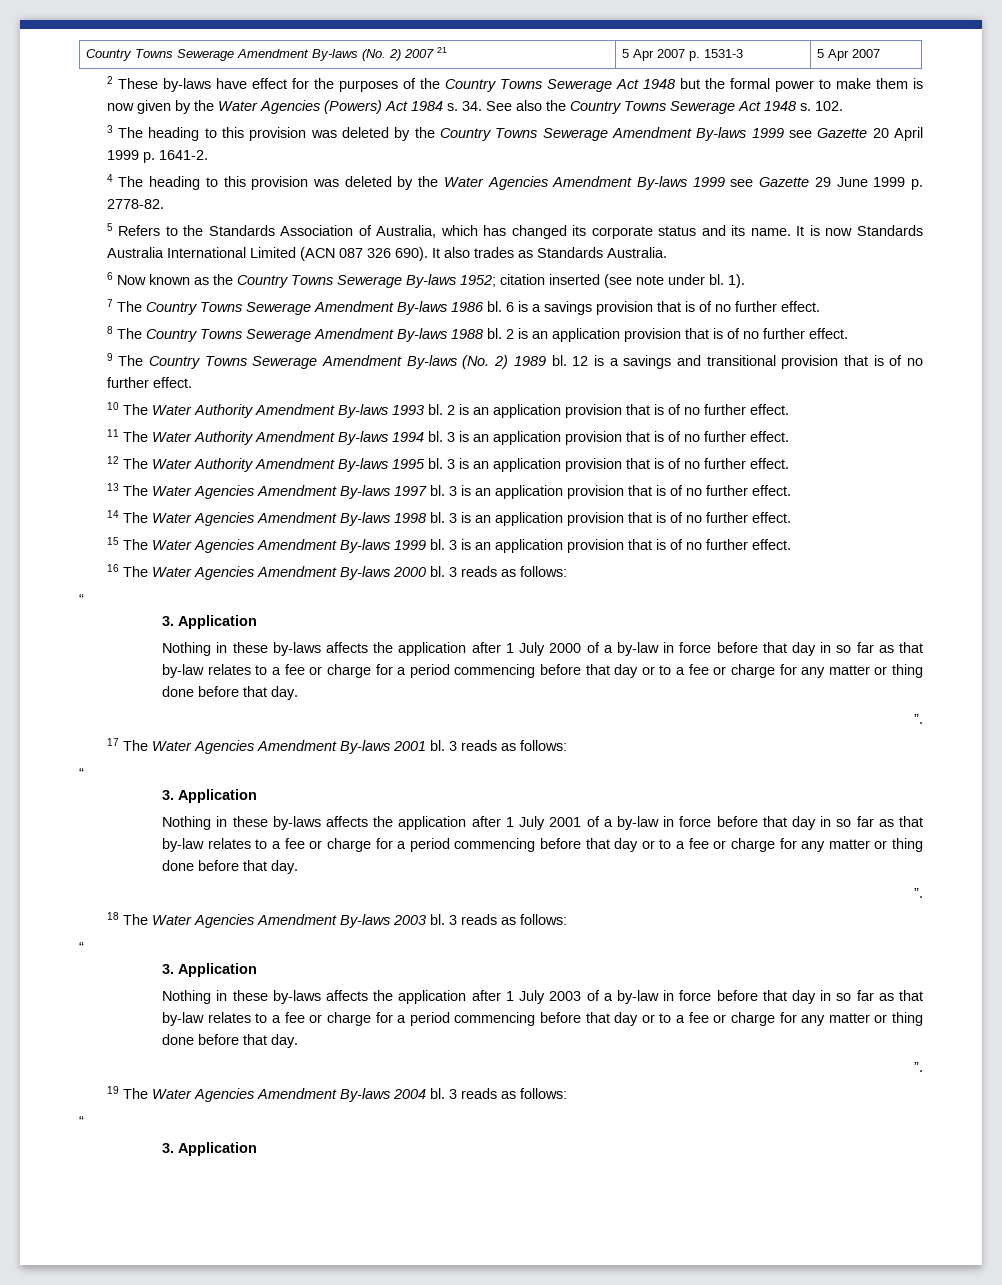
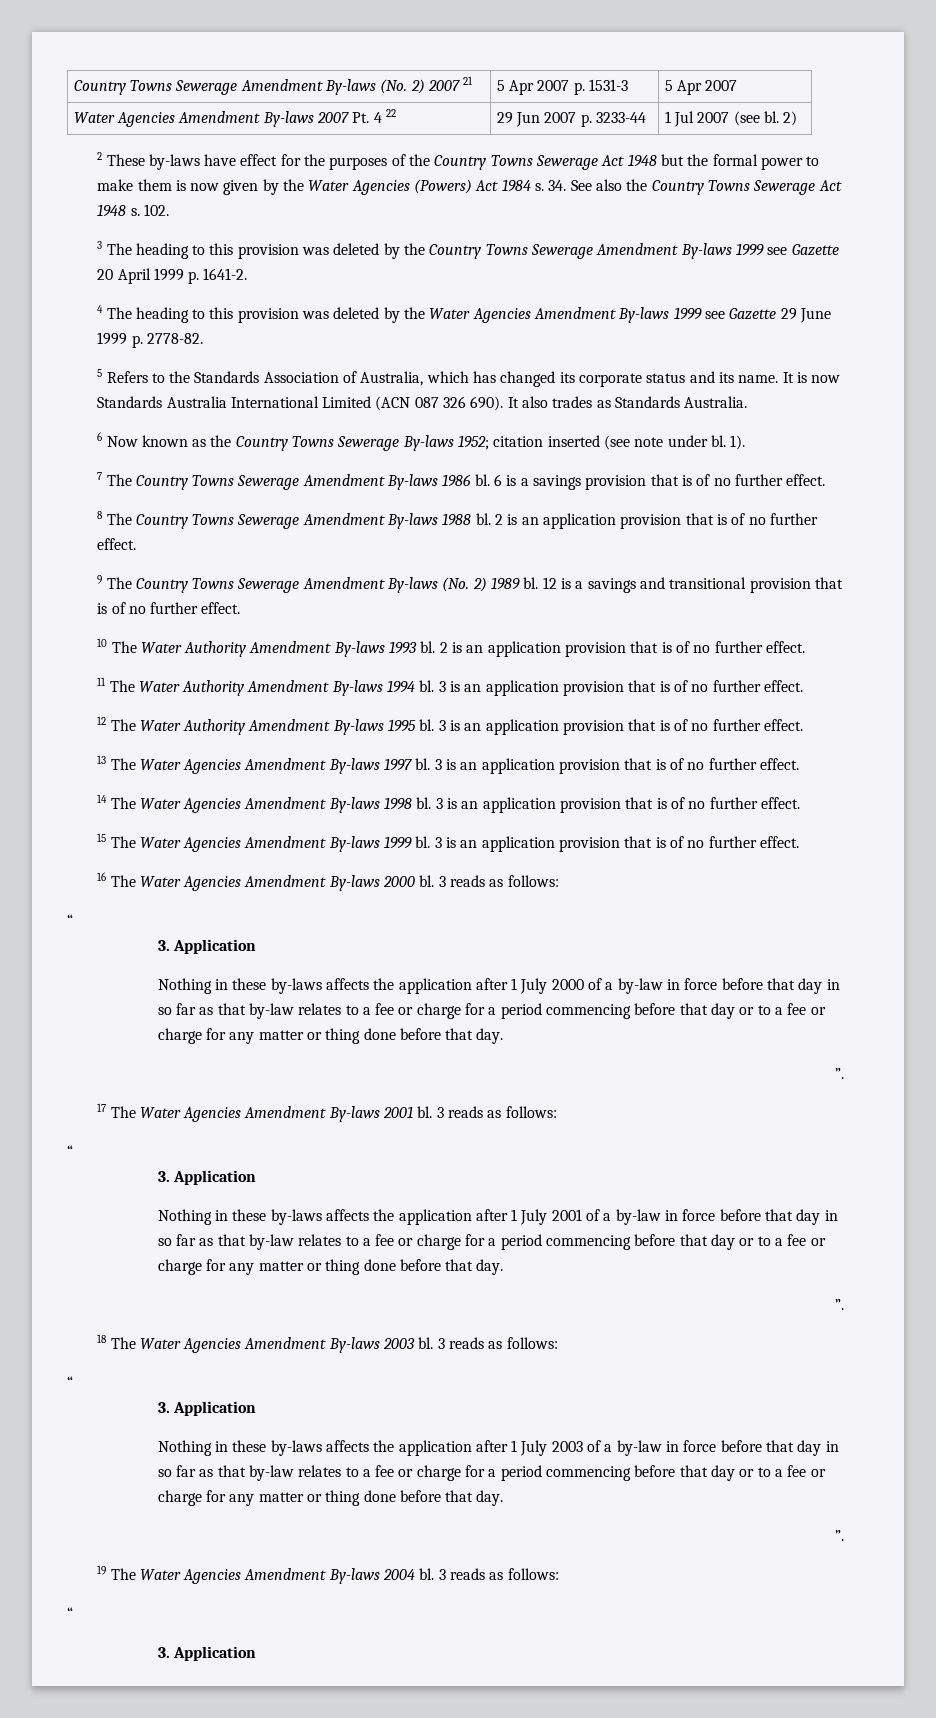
+ Water Agencies Amendment By-laws 2007 Pt. 4 22 | 29 Jun 2007 p. 3233-44 | 1 Jul 2007 (see bl. 2)

